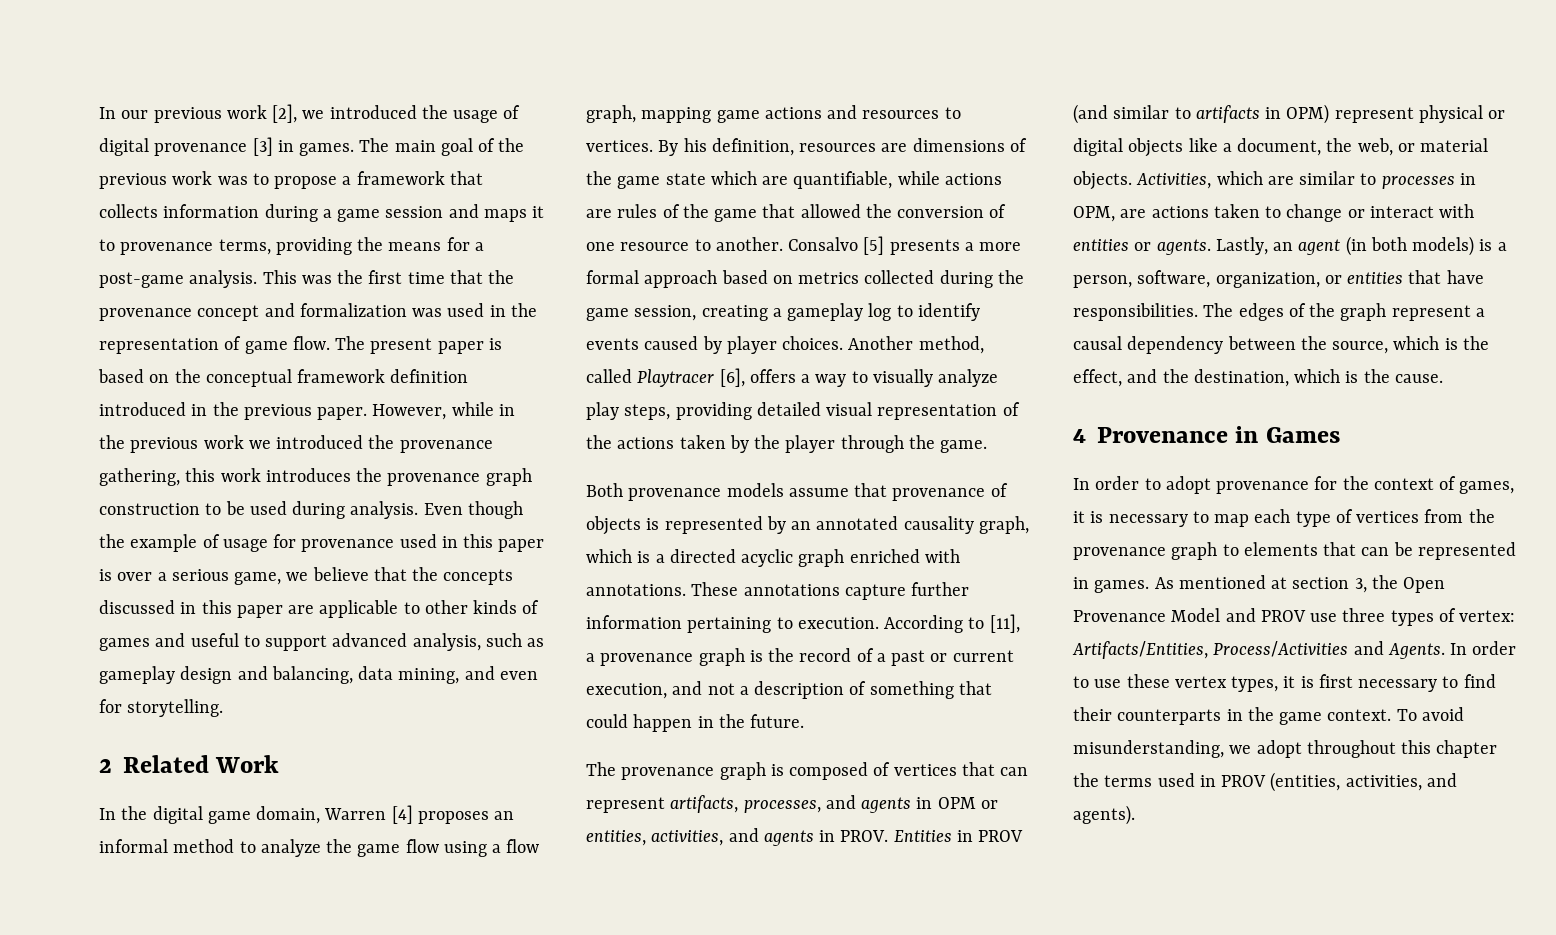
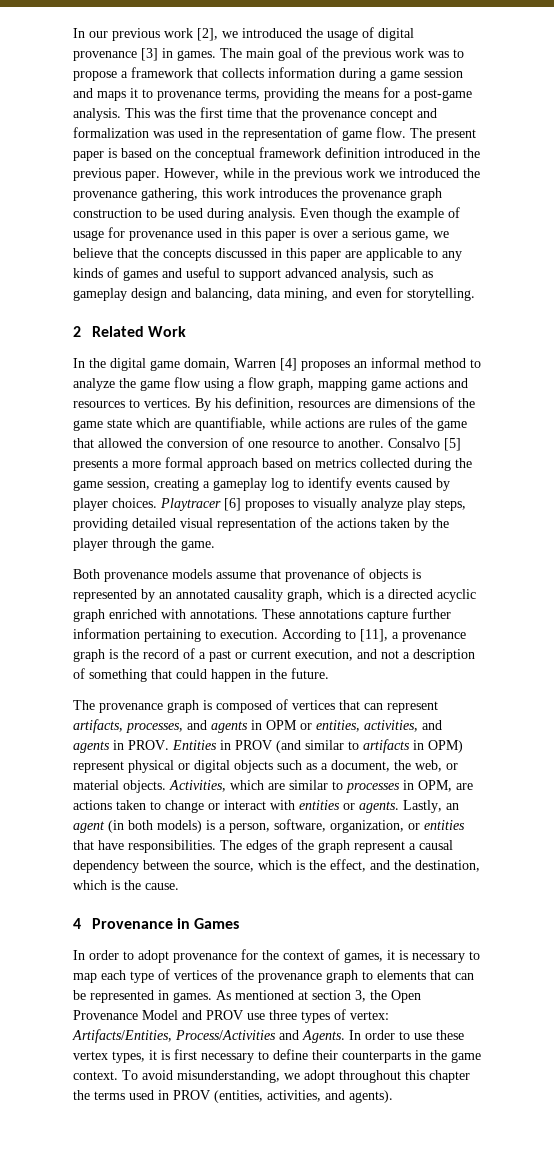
- Even though the example of usage for provenance used in this paper is over a serious game, we believe that the concepts discussed in this paper are applicable to other kinds of games and useful to support advanced analysis, such as gameplay design and balancing, data mining, and even for storytelling.
+ Even though the example of usage for provenance used in this paper is over a serious game, we believe that the concepts discussed in this paper are applicable to any kinds of games and useful to support advanced analysis, such as gameplay design and balancing, data mining, and even for storytelling.
- Another method, called Playtracer [6], offers a way to visually analyze play steps, providing detailed visual representation of the actions taken by the player through the game.
+ Playtracer [6] proposes to visually analyze play steps, providing detailed visual representation of the actions taken by the player through the game.
- Entities in PROV (and similar to artifacts in OPM) represent physical or digital objects like a document, the web, or material objects.
+ Entities in PROV (and similar to artifacts in OPM) represent physical or digital objects such as a document, the web, or material objects.
- In order to adopt provenance for the context of games, it is necessary to map each type of vertices from the provenance graph to elements that can be represented in games.
+ In order to adopt provenance for the context of games, it is necessary to map each type of vertices of the provenance graph to elements that can be represented in games.
- In order to use these vertex types, it is first necessary to find their counterparts in the game context.
+ In order to use these vertex types, it is first necessary to define their counterparts in the game context.

